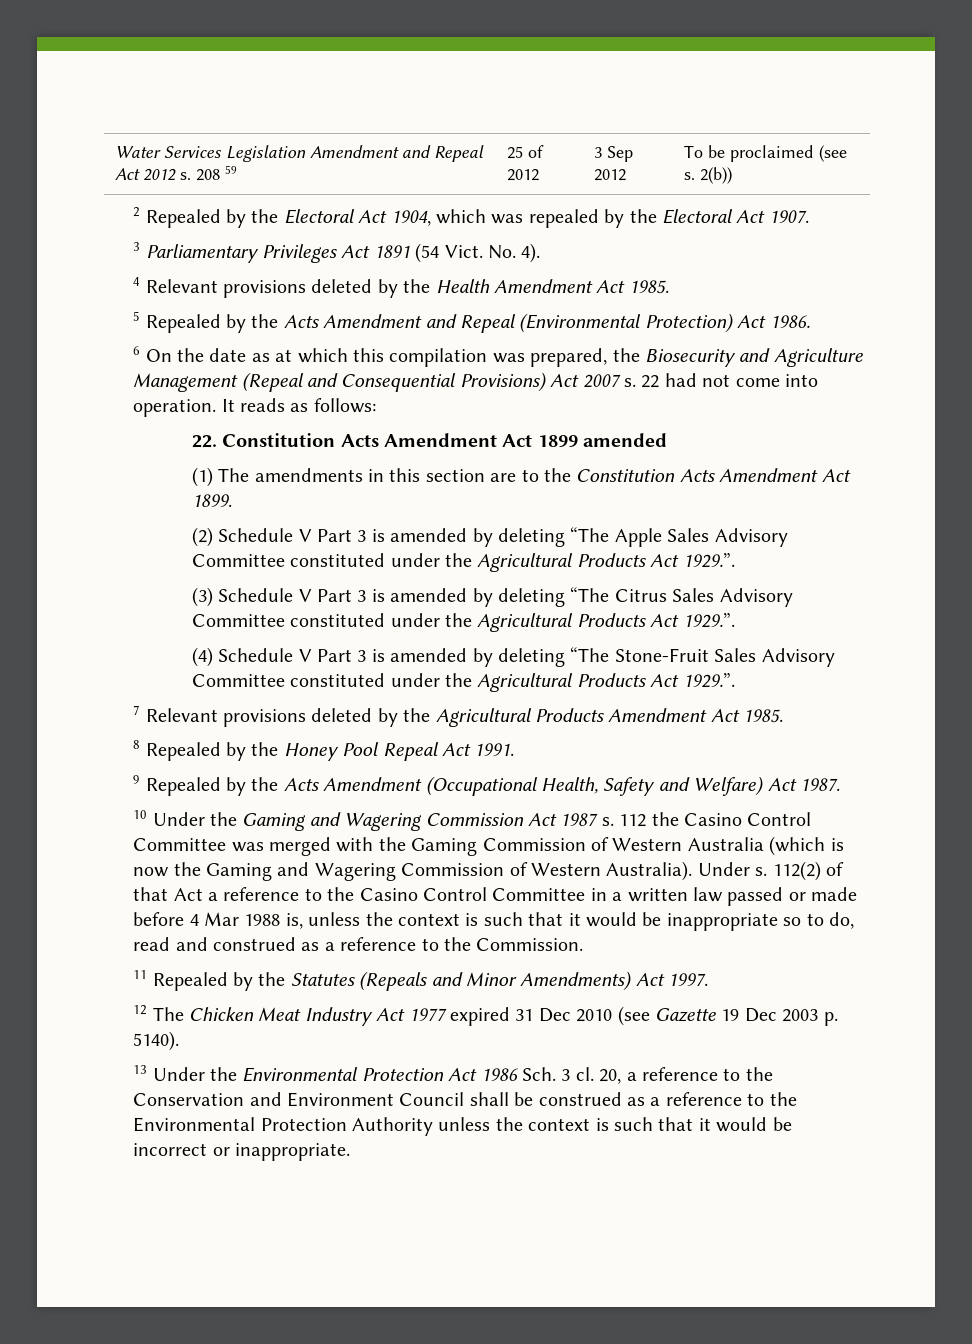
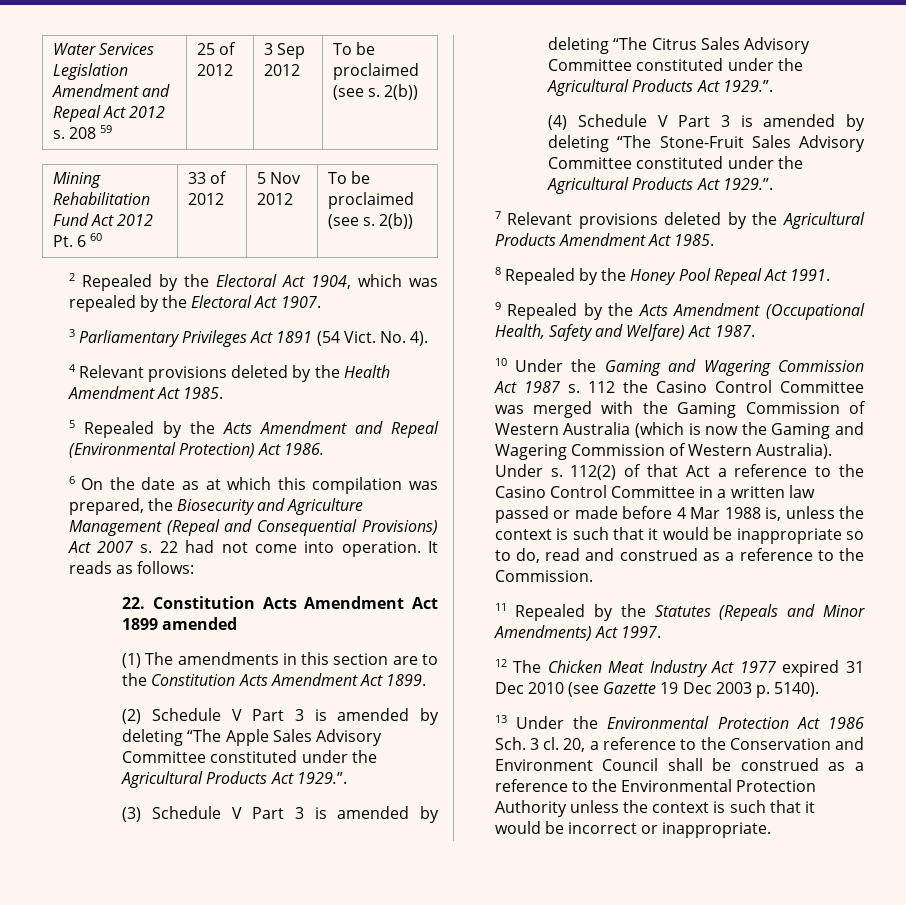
+ Mining Rehabilitation Fund Act 2012 Pt. 6 60 | 33 of 2012 | 5 Nov 2012 | To be proclaimed (see s. 2(b))

